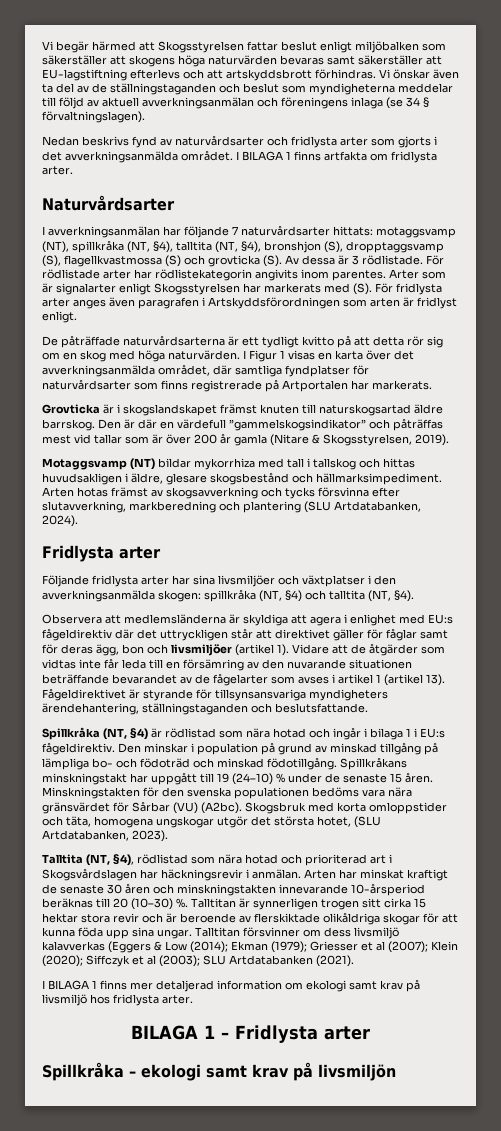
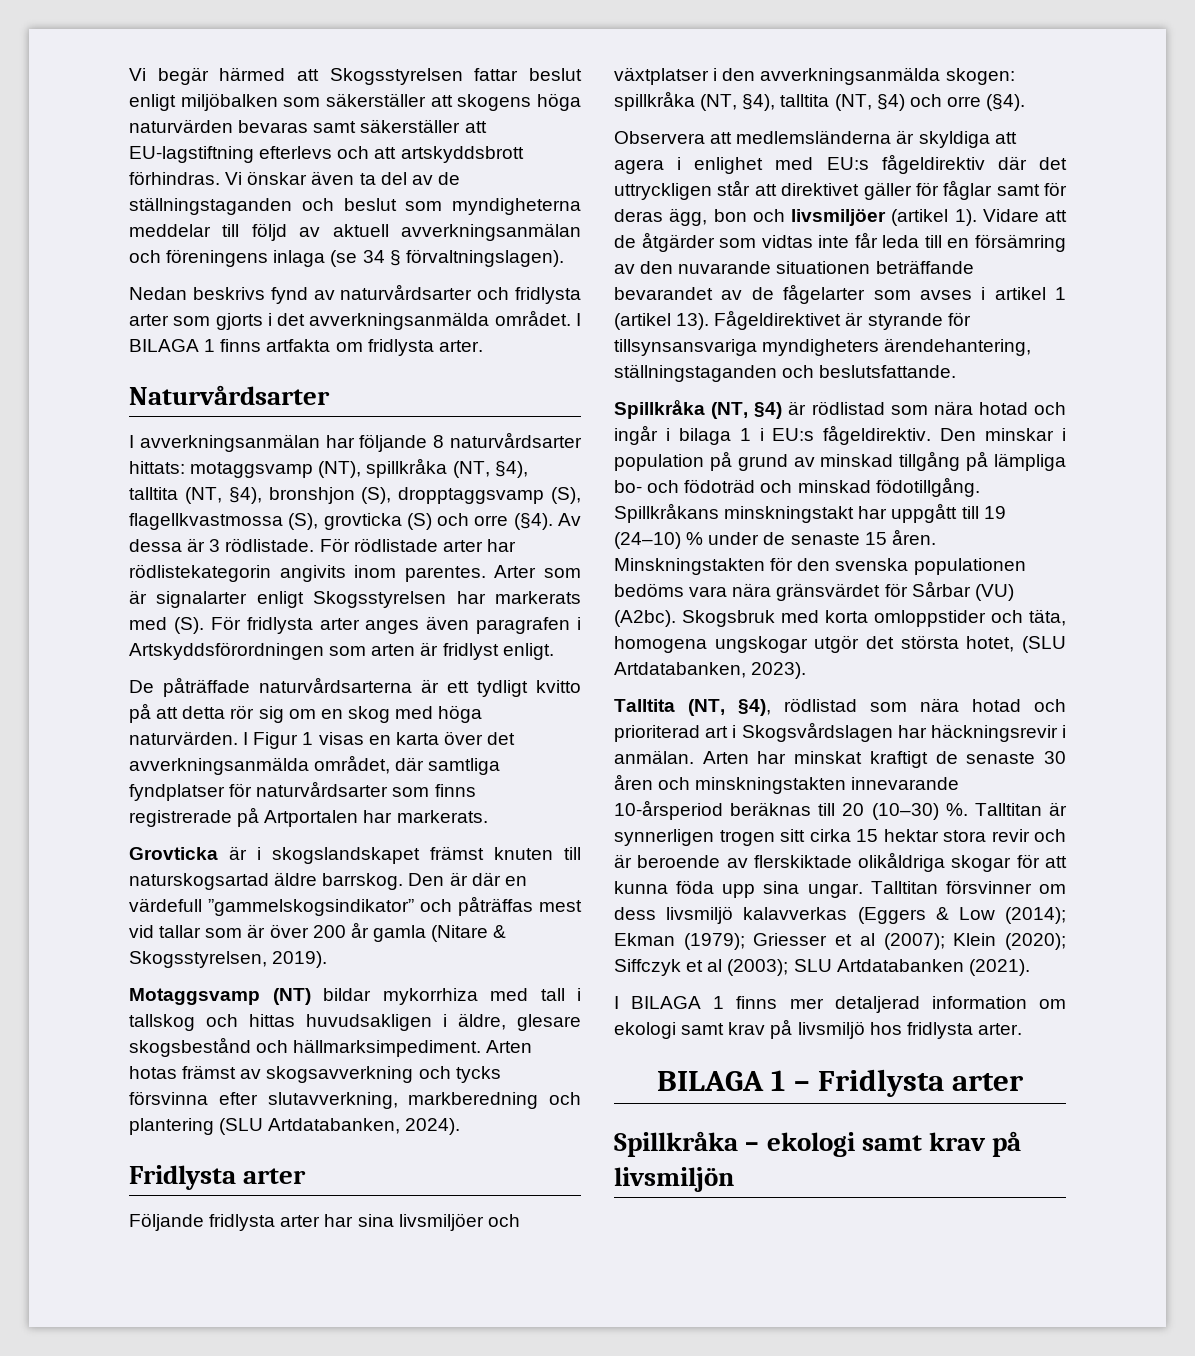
- I avverkningsanmälan har följande 7 naturvårdsarter hittats: motaggsvamp (NT), spillkråka (NT, §4), talltita (NT, §4), bronshjon (S), dropptaggsvamp (S), flagellkvastmossa (S) och grovticka (S). Av dessa är 3 rödlistade.
+ I avverkningsanmälan har följande 8 naturvårdsarter hittats: motaggsvamp (NT), spillkråka (NT, §4), talltita (NT, §4), bronshjon (S), dropptaggsvamp (S), flagellkvastmossa (S), grovticka (S) och orre (§4). Av dessa är 3 rödlistade.
- Följande fridlysta arter har sina livsmiljöer och växtplatser i den avverkningsanmälda skogen: spillkråka (NT, §4) och talltita (NT, §4).
+ Följande fridlysta arter har sina livsmiljöer och växtplatser i den avverkningsanmälda skogen: spillkråka (NT, §4), talltita (NT, §4) och orre (§4).

